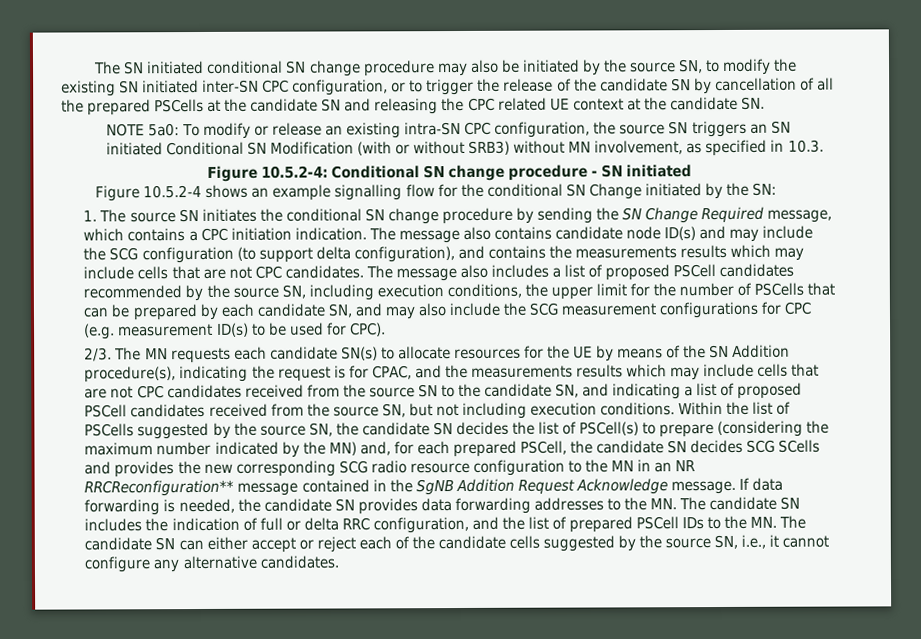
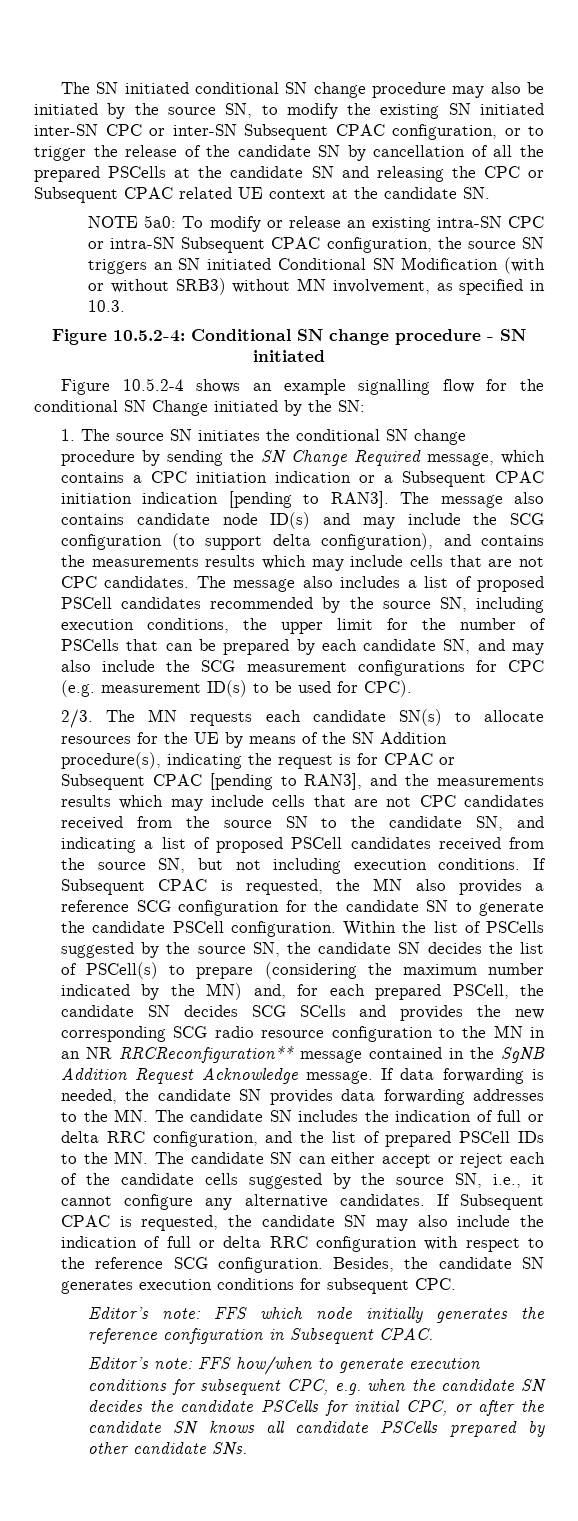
- The SN initiated conditional SN change procedure may also be initiated by the source SN, to modify the existing SN initiated inter-SN CPC configuration, or to trigger the release of the candidate SN by cancellation of all the prepared PSCells at the candidate SN and releasing the CPC related UE context at the candidate SN.
+ The SN initiated conditional SN change procedure may also be initiated by the source SN, to modify the existing SN initiated inter-SN CPC or inter-SN Subsequent CPAC configuration, or to trigger the release of the candidate SN by cancellation of all the prepared PSCells at the candidate SN and releasing the CPC or Subsequent CPAC related UE context at the candidate SN.
- NOTE 5a0: To modify or release an existing intra-SN CPC configuration, the source SN triggers an SN initiated Conditional SN Modification (with or without SRB3) without MN involvement, as specified in 10.3.
+ NOTE 5a0: To modify or release an existing intra-SN CPC or intra-SN Subsequent CPAC configuration, the source SN triggers an SN initiated Conditional SN Modification (with or without SRB3) without MN involvement, as specified in 10.3.
- 1. The source SN initiates the conditional SN change procedure by sending the SN Change Required message, which contains a CPC initiation indication.
+ 1. The source SN initiates the conditional SN change procedure by sending the SN Change Required message, which contains a CPC initiation indication or a Subsequent CPAC initiation indication [pending to RAN3].
- The MN requests each candidate SN(s) to allocate resources for the UE by means of the SN Addition procedure(s), indicating the request is for CPAC, and the measurements results which may include cells that are not CPC candidates received from the source SN to the candidate SN, and indicating a list of proposed PSCell candidates received from the source SN, but not including execution conditions.
+ The MN requests each candidate SN(s) to allocate resources for the UE by means of the SN Addition procedure(s), indicating the request is for CPAC or Subsequent CPAC [pending to RAN3], and the measurements results which may include cells that are not CPC candidates received from the source SN to the candidate SN, and indicating a list of proposed PSCell candidates received from the source SN, but not including execution conditions.
+ If Subsequent CPAC is requested, the MN also provides a reference SCG configuration for the candidate SN to generate the candidate PSCell configuration.
+ If Subsequent CPAC is requested, the candidate SN may also include the indication of full or delta RRC configuration with respect to the reference SCG configuration. Besides, the candidate SN generates execution conditions for subsequent CPC.
+ Editor’s note: FFS which node initially generates the reference configuration in Subsequent CPAC.
+ Editor’s note: FFS how/when to generate execution conditions for subsequent CPC, e.g. when the candidate SN decides the candidate PSCells for initial CPC, or after the candidate SN knows all candidate PSCells prepared by other candidate SNs.

